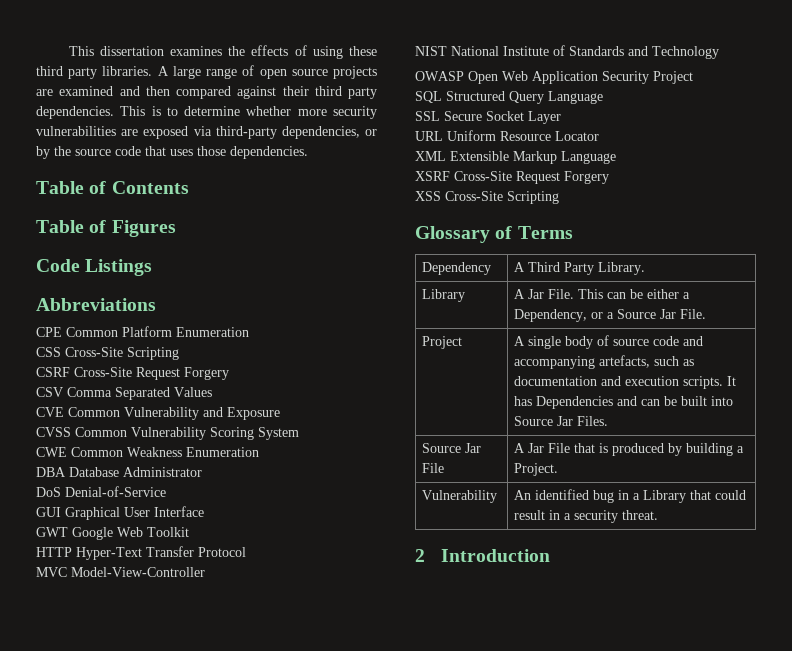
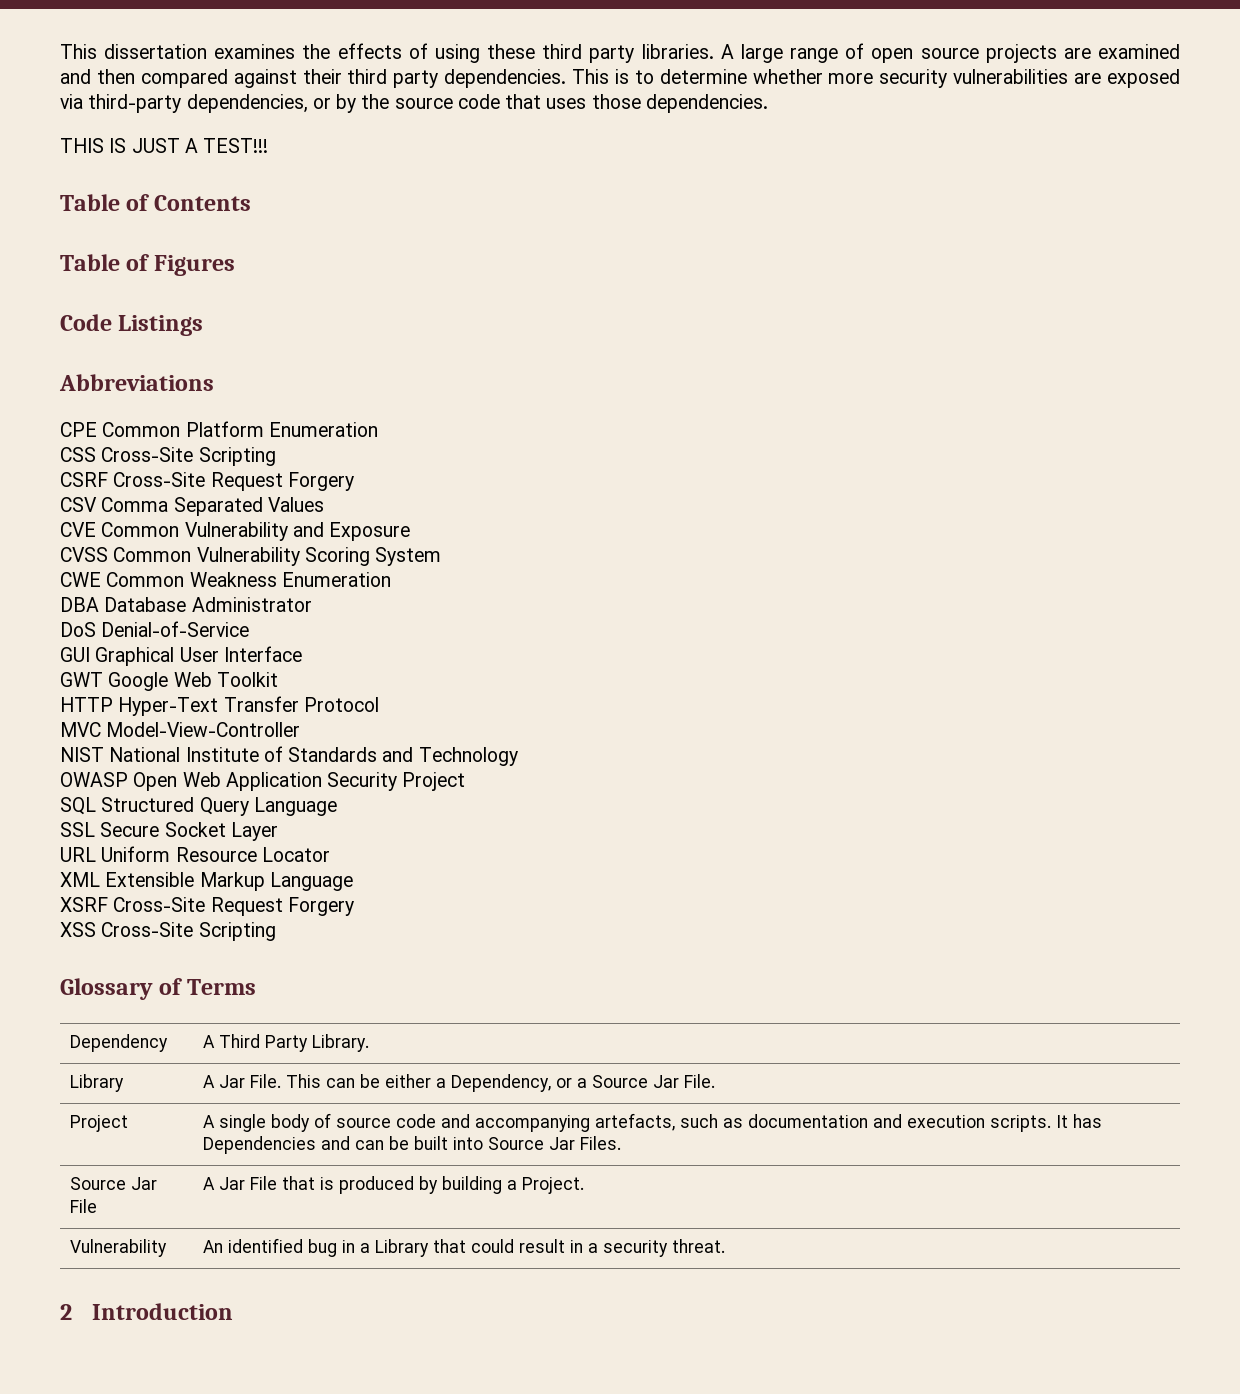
+ THIS IS JUST A TEST!!!

